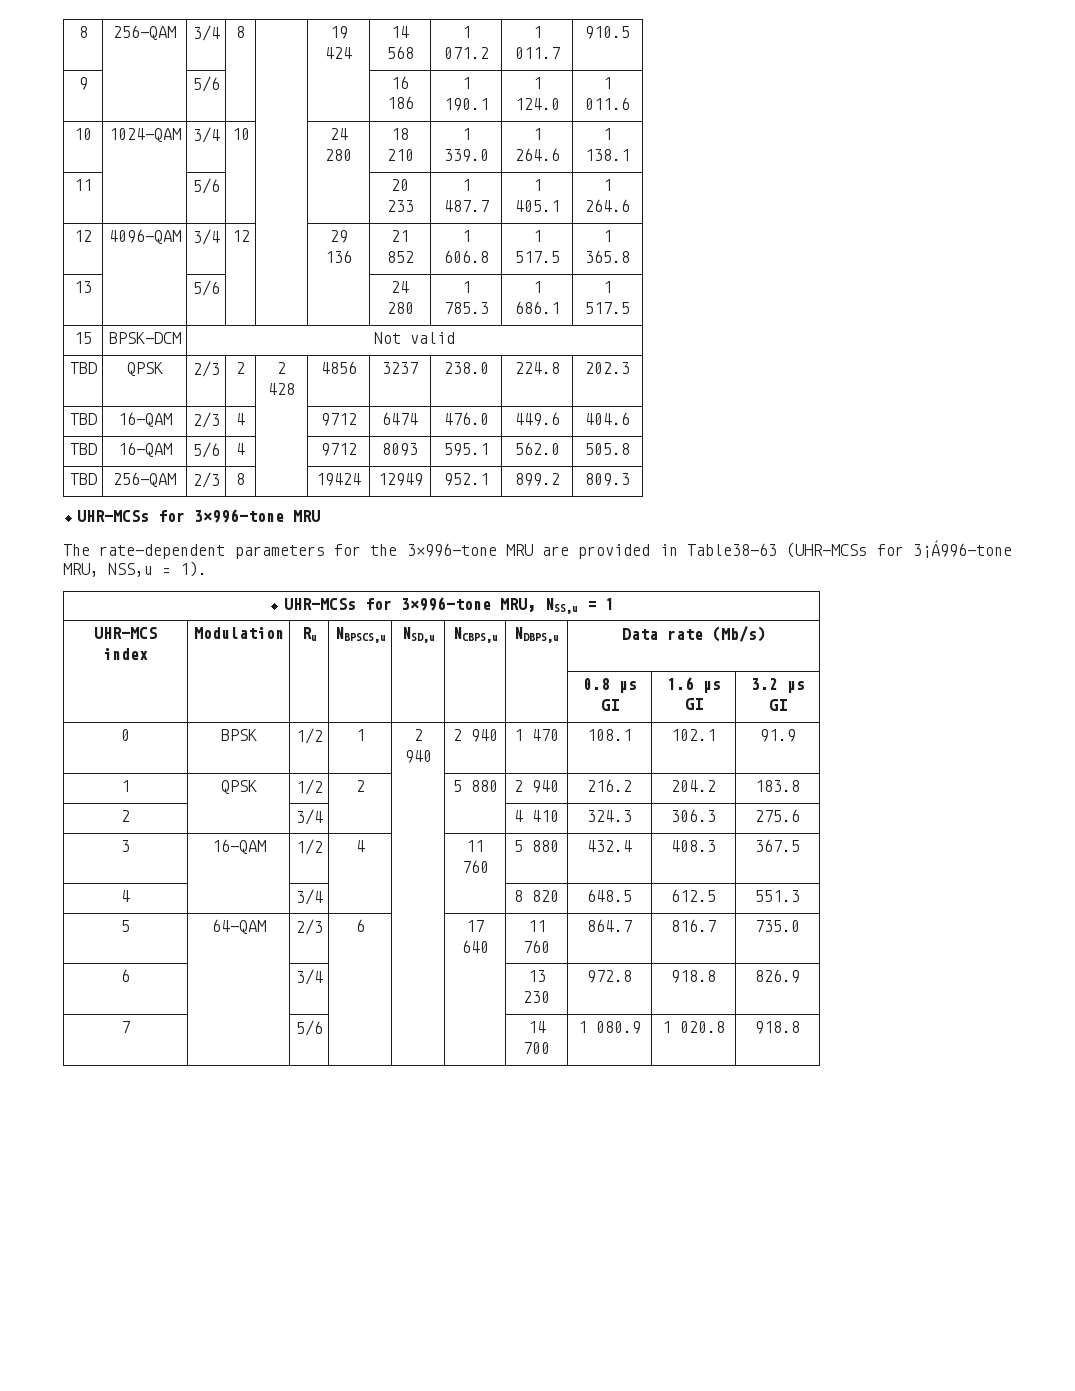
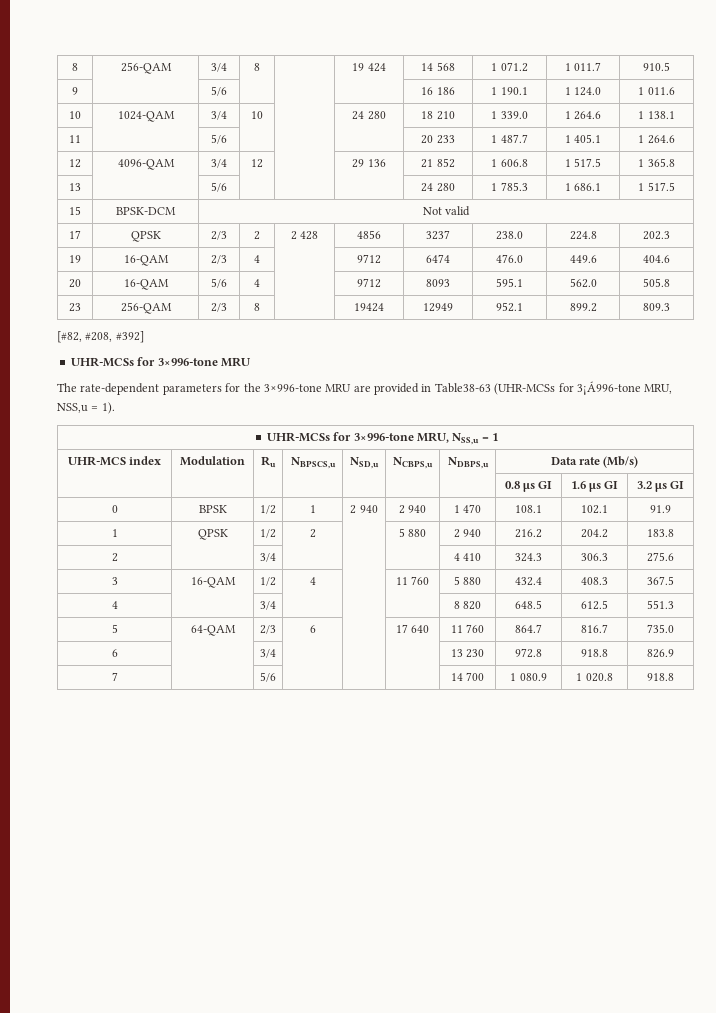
- TBD | QPSK | 2/3 | 2 | 2 428 | 4856 | 3237 | 238.0 | 224.8 | 202.3
+ 17 | QPSK | 2/3 | 2 | 2 428 | 4856 | 3237 | 238.0 | 224.8 | 202.3
- TBD | 16-QAM | 2/3 | 4 | | 9712 | 6474 | 476.0 | 449.6 | 404.6
+ 19 | 16-QAM | 2/3 | 4 | | 9712 | 6474 | 476.0 | 449.6 | 404.6
- TBD | 16-QAM | 5/6 | 4 | | 9712 | 8093 | 595.1 | 562.0 | 505.8
+ 20 | 16-QAM | 5/6 | 4 | | 9712 | 8093 | 595.1 | 562.0 | 505.8
- TBD | 256-QAM | 2/3 | 8 | | 19424 | 12949 | 952.1 | 899.2 | 809.3
+ 23 | 256-QAM | 2/3 | 8 | | 19424 | 12949 | 952.1 | 899.2 | 809.3
+ [#82, #208, #392]

